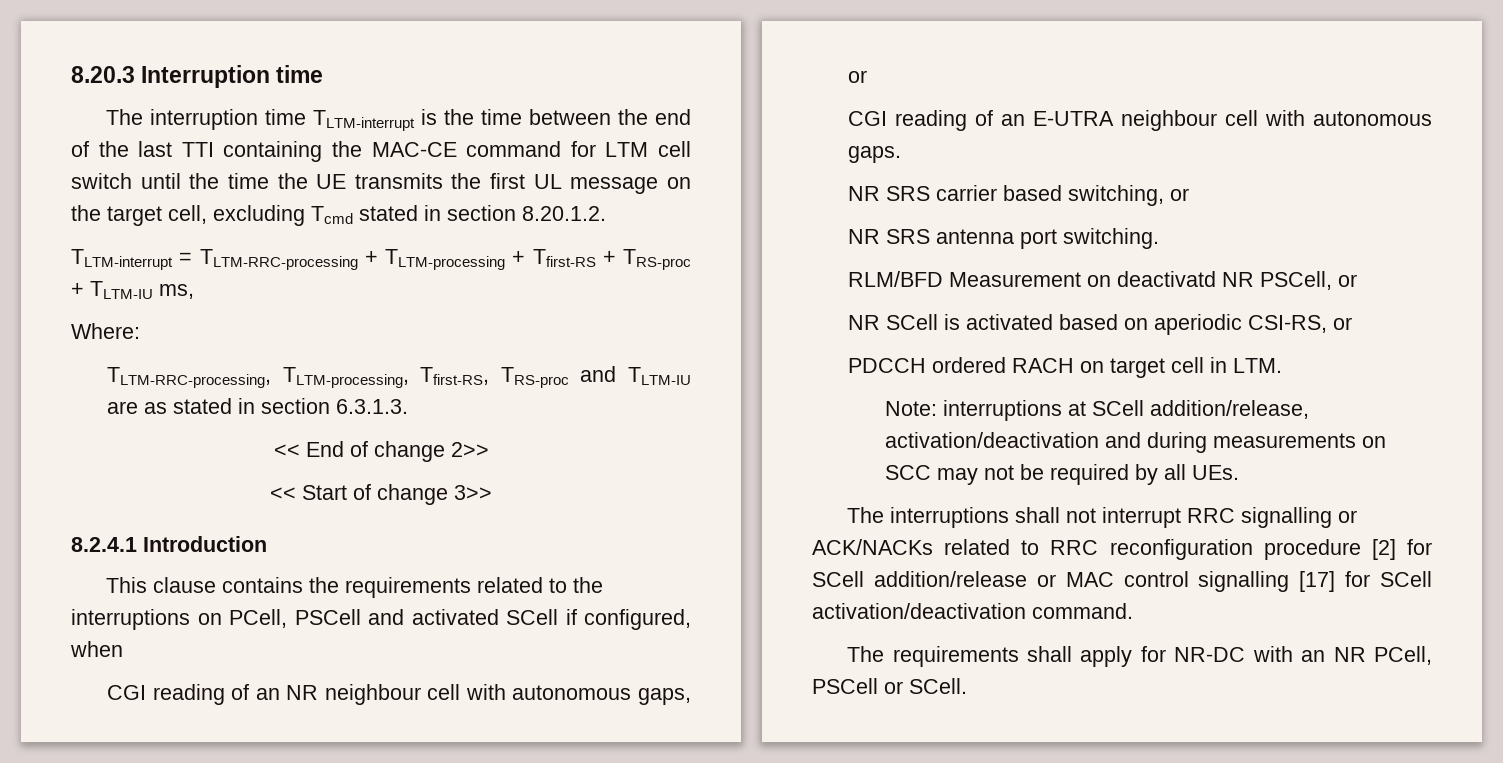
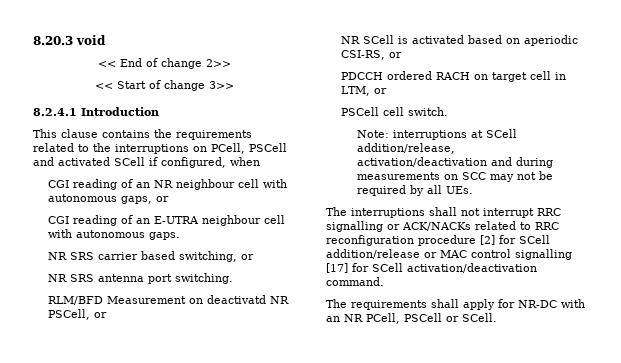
- 8.20.3 Interruption time
- The interruption time TLTM-interrupt is the time between the end of the last TTI containing the MAC-CE command for LTM cell switch until the time the UE transmits the first UL message on the target cell, excluding Tcmd stated in section 8.20.1.2.
- TLTM-interrupt = TLTM-RRC-processing + TLTM-processing + Tfirst-RS + TRS-proc + TLTM-IU ms,
- Where:
- TLTM-RRC-processing, TLTM-processing, Tfirst-RS, TRS-proc and TLTM-IU are as stated in section 6.3.1.3.
+ 8.20.3 void
- PDCCH ordered RACH on target cell in LTM.
+ PDCCH ordered RACH on target cell in LTM, or
+ PSCell cell switch.

